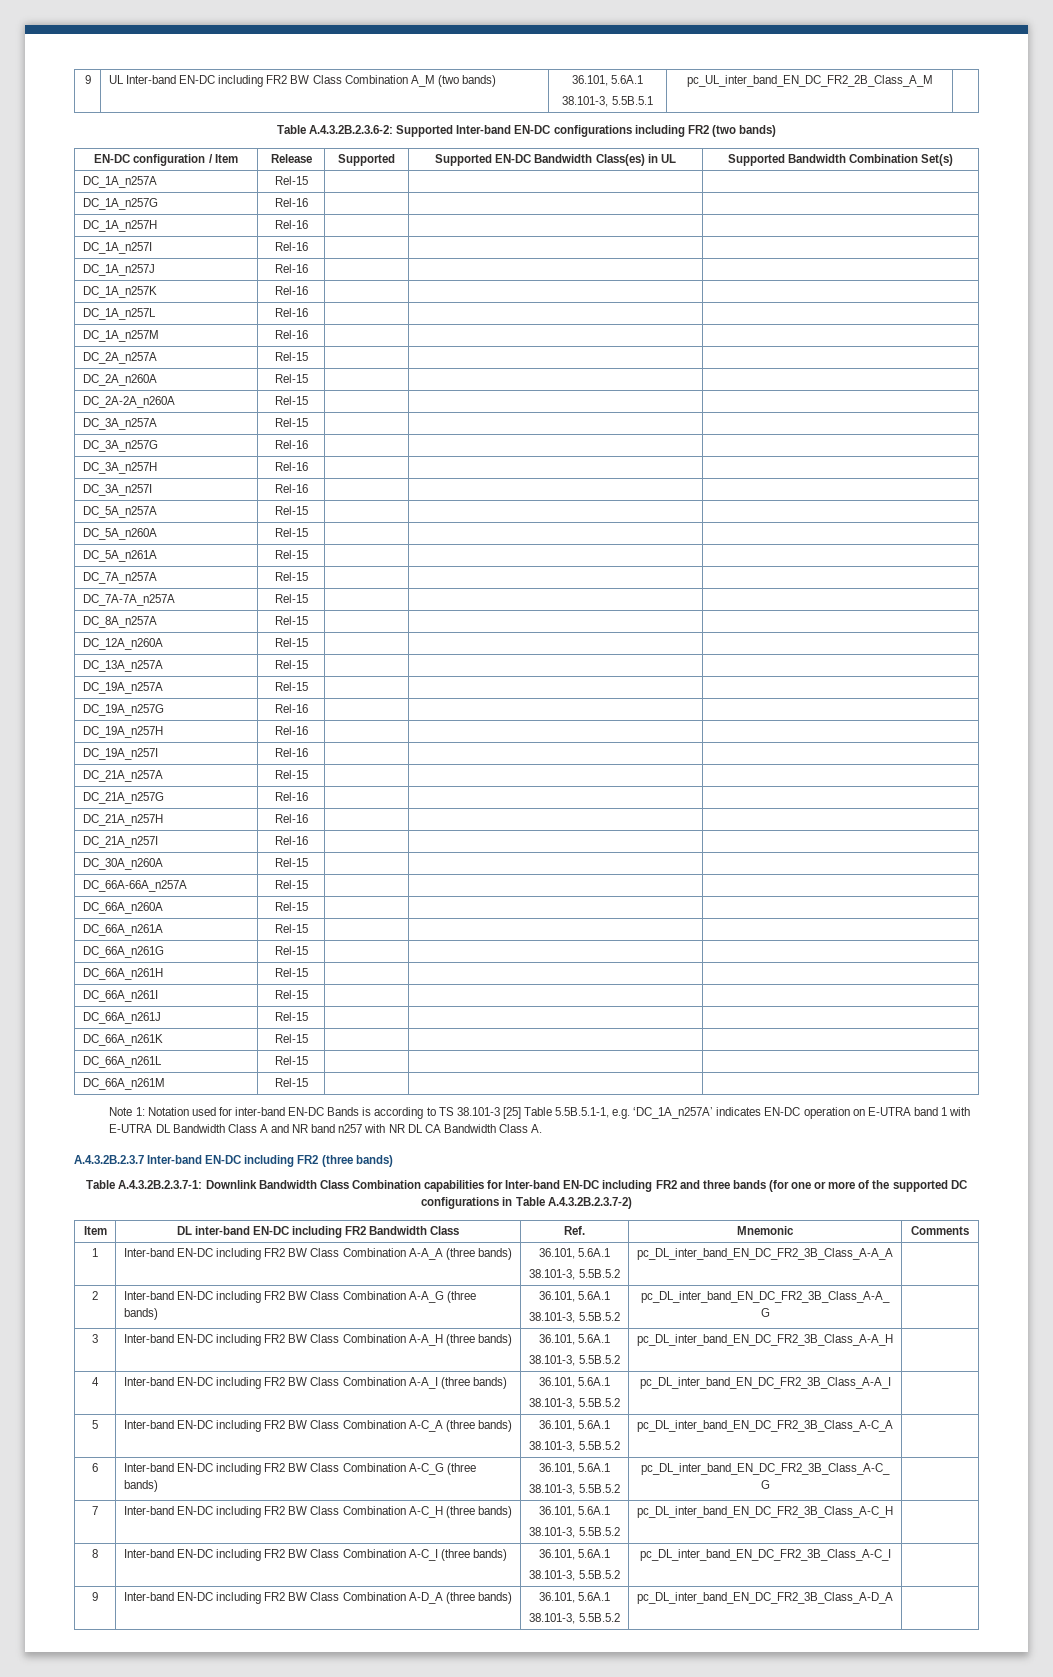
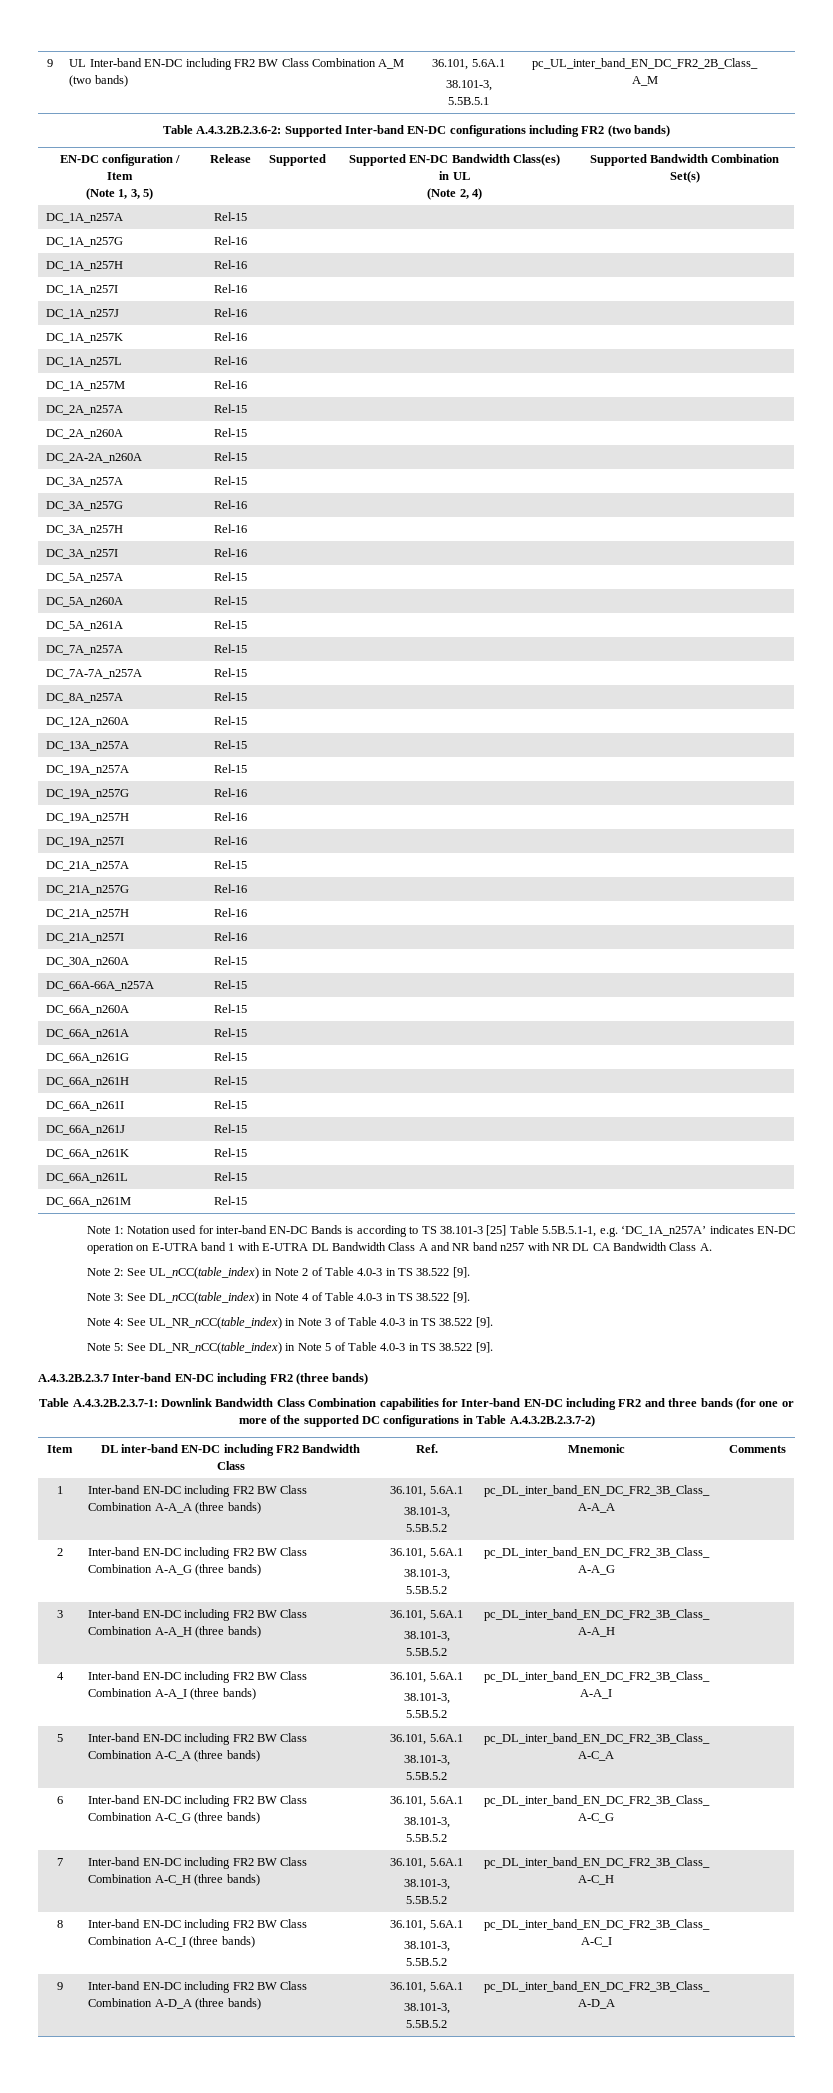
- EN-DC configuration / Item | Release | Supported | Supported EN-DC Bandwidth Class(es) in UL | Supported Bandwidth Combination Set(s)
+ EN-DC configuration / Item
+ (Note 1, 3, 5) | Release | Supported | Supported EN-DC Bandwidth Class(es) in UL
+ (Note 2, 4) | Supported Bandwidth Combination Set(s)
+ Note 2: See UL_nCC(table_index) in Note 2 of Table 4.0-3 in TS 38.522 [9].
+ Note 3: See DL_nCC(table_index) in Note 4 of Table 4.0-3 in TS 38.522 [9].
+ Note 4: See UL_NR_nCC(table_index) in Note 3 of Table 4.0-3 in TS 38.522 [9].
+ Note 5: See DL_NR_nCC(table_index) in Note 5 of Table 4.0-3 in TS 38.522 [9].

